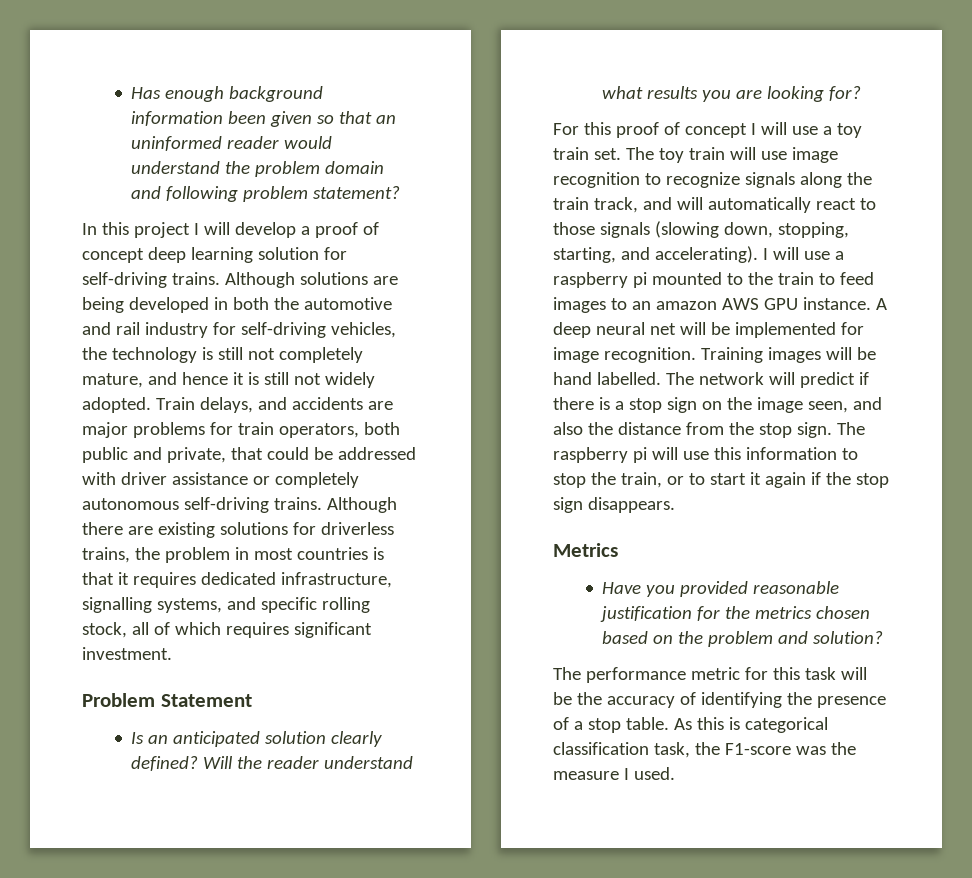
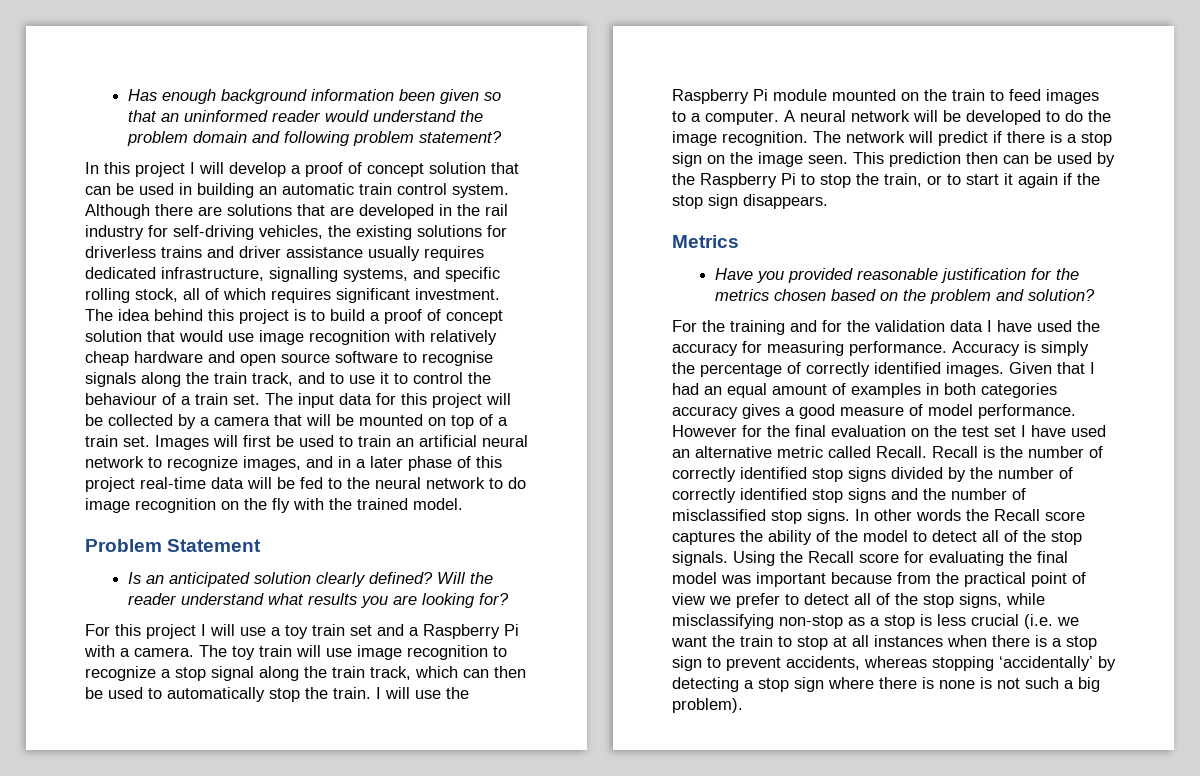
- In this project I will develop a proof of concept deep learning solution for self-driving trains. Although solutions are being developed in both the automotive and rail industry for self-driving vehicles, the technology is still not completely mature, and hence it is still not widely adopted. Train delays, and accidents are major problems for train operators, both public and private, that could be addressed with driver assistance or completely autonomous self-driving trains. Although there are existing solutions for driverless trains, the problem in most countries is that it requires dedicated infrastructure, signalling systems, and specific rolling stock, all of which requires significant investment.
+ In this project I will develop a proof of concept solution that can be used in building an automatic train control system. Although there are solutions that are developed in the rail industry for self-driving vehicles, the existing solutions for driverless trains and driver assistance usually requires dedicated infrastructure, signalling systems, and specific rolling stock, all of which requires significant investment. The idea behind this project is to build a proof of concept solution that would use image recognition with relatively cheap hardware and open source software to recognise signals along the train track, and to use it to control the behaviour of a train set. The input data for this project will be collected by a camera that will be mounted on top of a train set. Images will first be used to train an artificial neural network to recognize images, and in a later phase of this project real-time data will be fed to the neural network to do image recognition on the fly with the trained model.
- For this proof of concept I will use a toy train set.
+ For this project I will use a toy train set and a Raspberry Pi with a camera.
- The toy train will use image recognition to recognize signals along the train track, and will automatically react to those signals (slowing down, stopping, starting, and accelerating). I will use a raspberry pi mounted to the train to feed images to an amazon AWS GPU instance. A deep neural net will be implemented for image recognition. Training images will be hand labelled.
+ The toy train will use image recognition to recognize a stop signal along the train track, which can then be used to automatically stop the train. I will use the Raspberry Pi module mounted on the train to feed images to a computer. A neural network will be developed to do the image recognition.
- The network will predict if there is a stop sign on the image seen, and also the distance from the stop sign. The raspberry pi will use this information to stop the train, or to start it again if the stop sign disappears.
+ The network will predict if there is a stop sign on the image seen. This prediction then can be used by the Raspberry Pi to stop the train, or to start it again if the stop sign disappears.
- The performance metric for this task will be the accuracy of identifying the presence of a stop table. As this is categorical classification task, the F1-score was the measure I used.
+ For the training and for the validation data I have used the accuracy for measuring performance. Accuracy is simply the percentage of correctly identified images. Given that I had an equal amount of examples in both categories accuracy gives a good measure of model performance. However for the final evaluation on the test set I have used an alternative metric called Recall. Recall is the number of correctly identified stop signs divided by the number of correctly identified stop signs and the number of misclassified stop signs. In other words the Recall score captures the ability of the model to detect all of the stop signals. Using the Recall score for evaluating the final model was important because from the practical point of view we prefer to detect all of the stop signs, while misclassifying non-stop as a stop is less crucial (i.e. we want the train to stop at all instances when there is a stop sign to prevent accidents, whereas stopping ‘accidentally’ by detecting a stop sign where there is none is not such a big problem).

